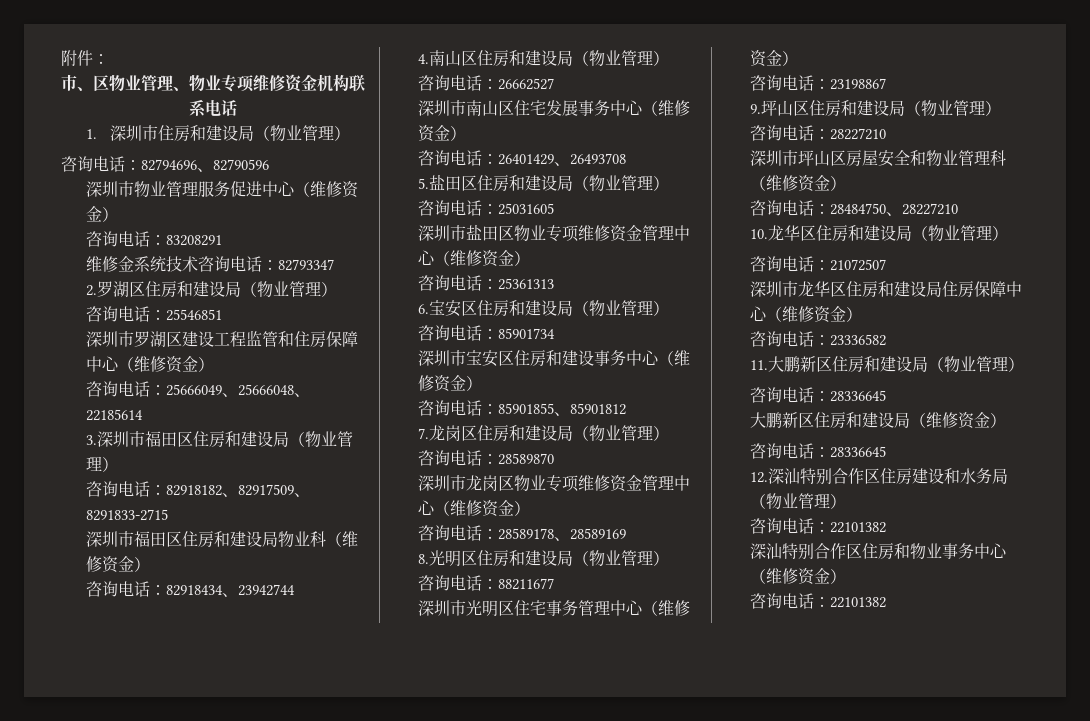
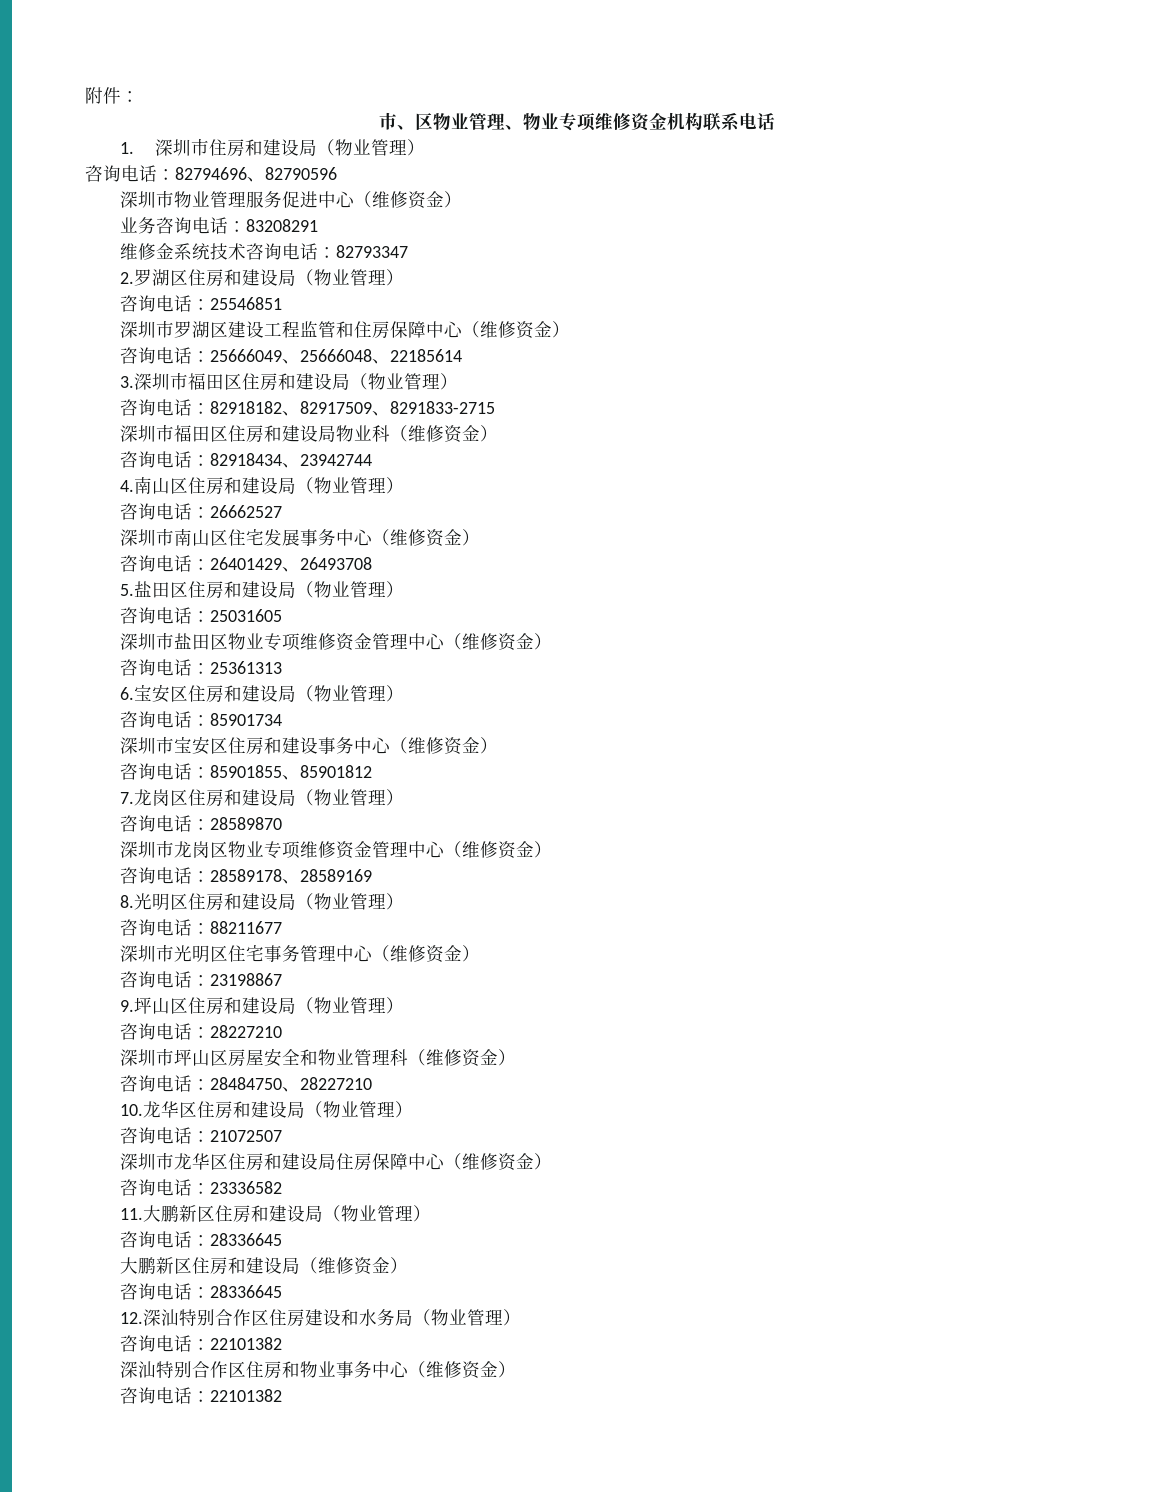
- 咨询电话：83208291
+ 业务咨询电话：83208291

